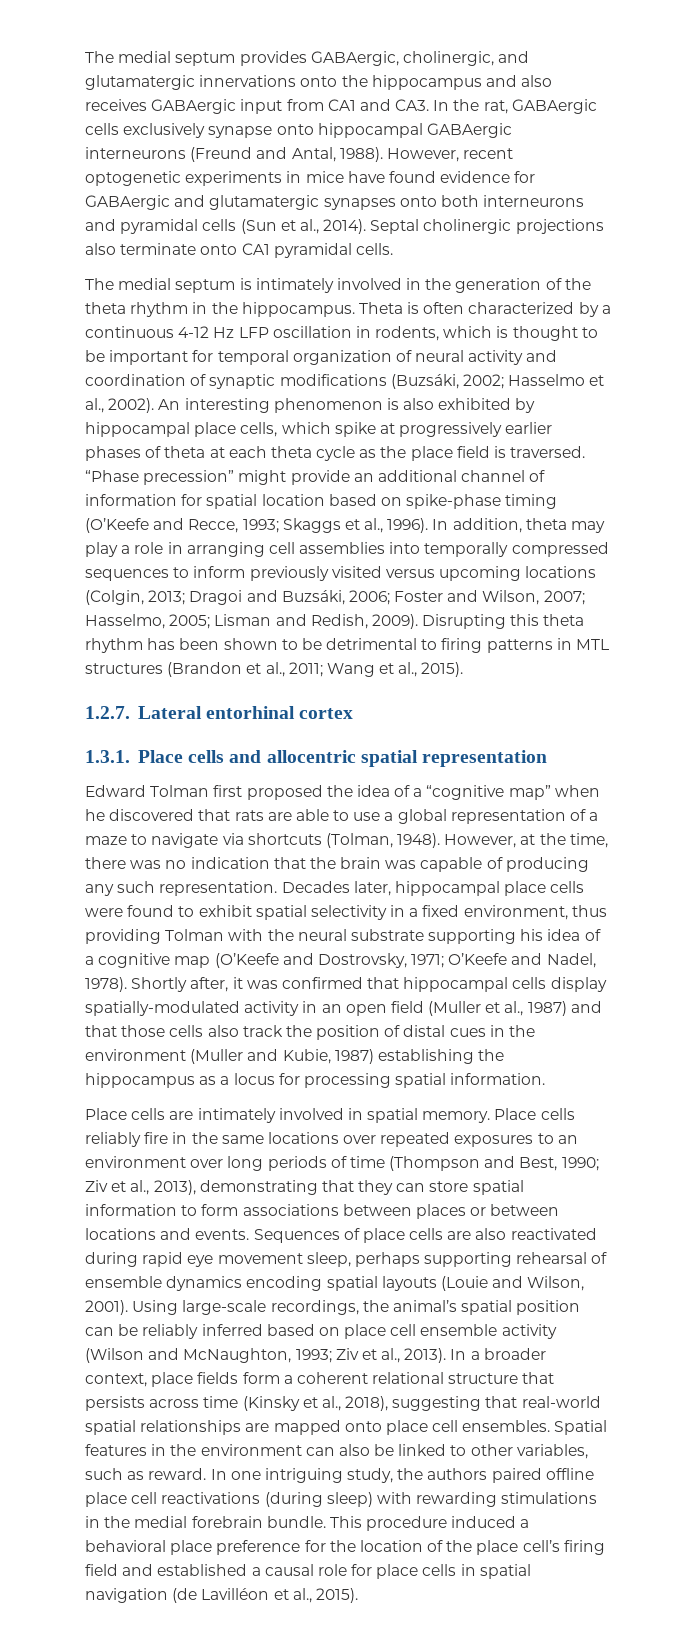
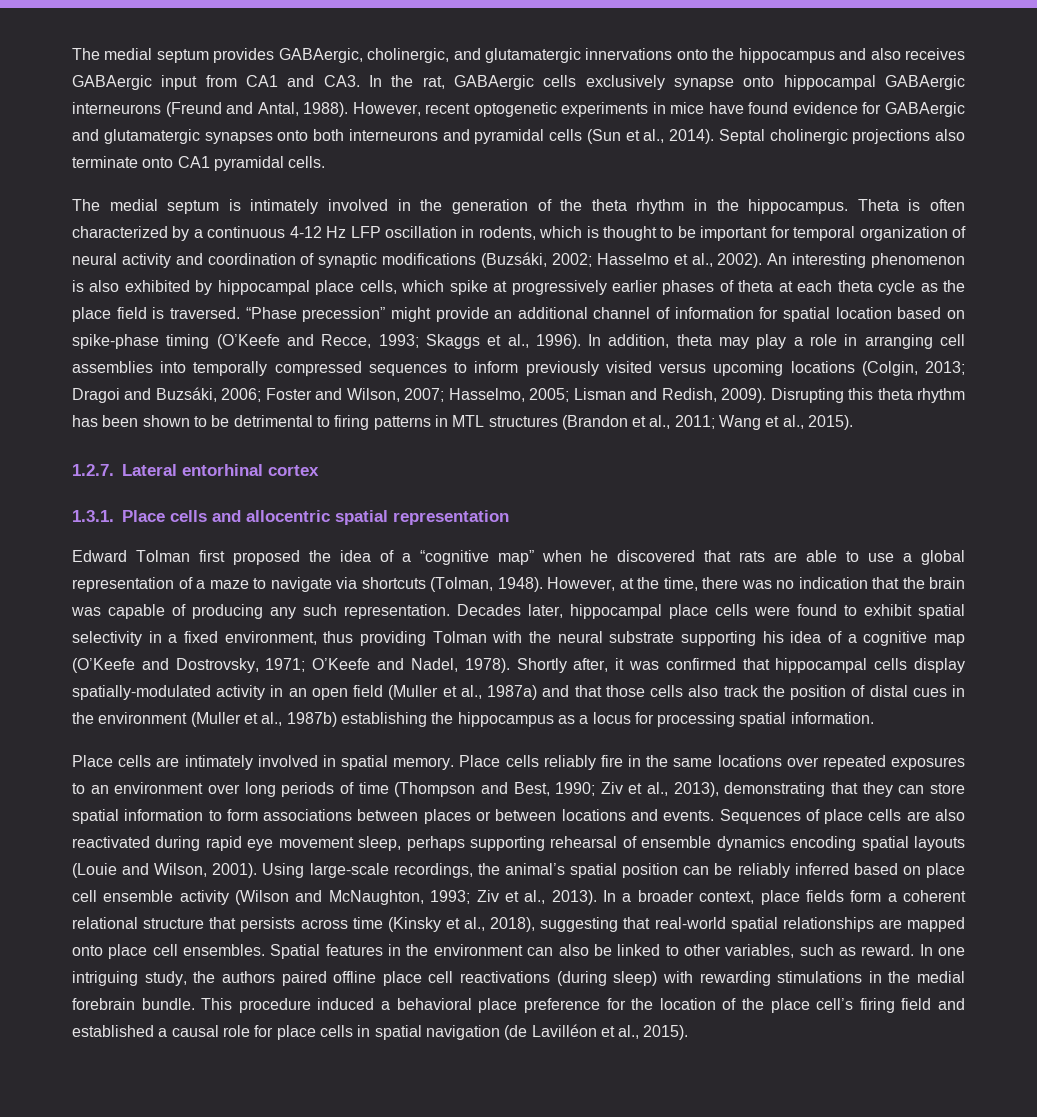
- Shortly after, it was confirmed that hippocampal cells display spatially-modulated activity in an open field (Muller et al., 1987) and that those cells also track the position of distal cues in the environment (Muller and Kubie, 1987) establishing the hippocampus as a locus for processing spatial information.
+ Shortly after, it was confirmed that hippocampal cells display spatially-modulated activity in an open field (Muller et al., 1987a) and that those cells also track the position of distal cues in the environment (Muller et al., 1987b) establishing the hippocampus as a locus for processing spatial information.

